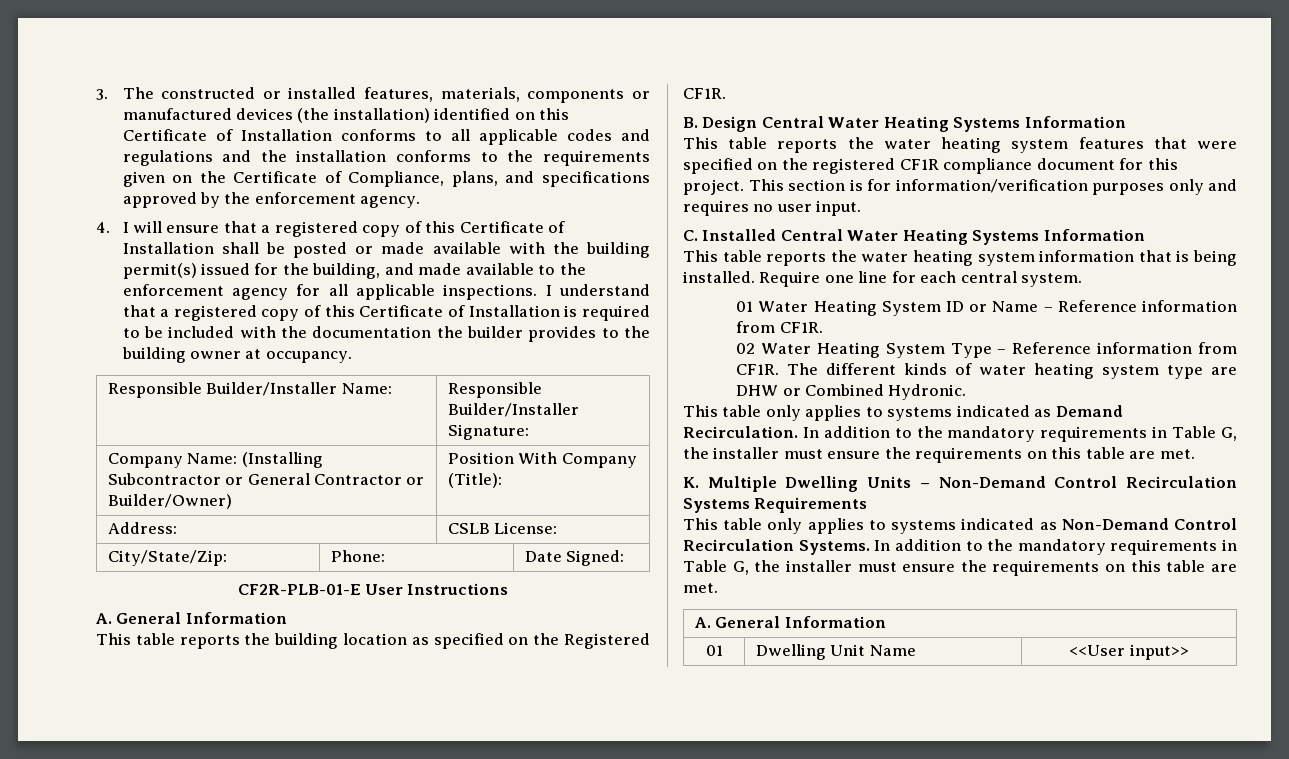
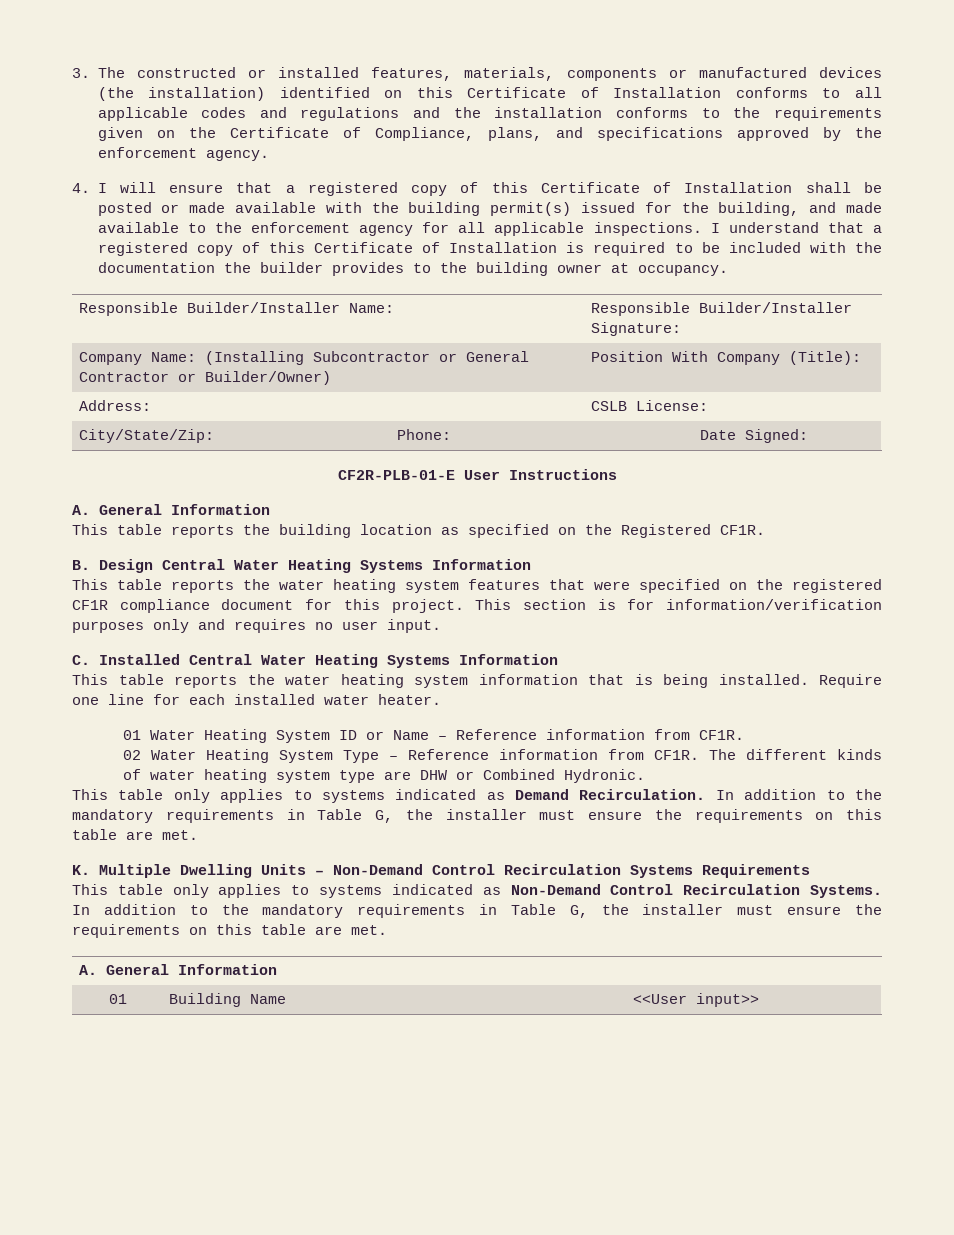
- Require one line for each central system.
+ Require one line for each installed water heater.
- 01 | Dwelling Unit Name | <<User input>>
+ 01 | Building Name | <<User input>>

